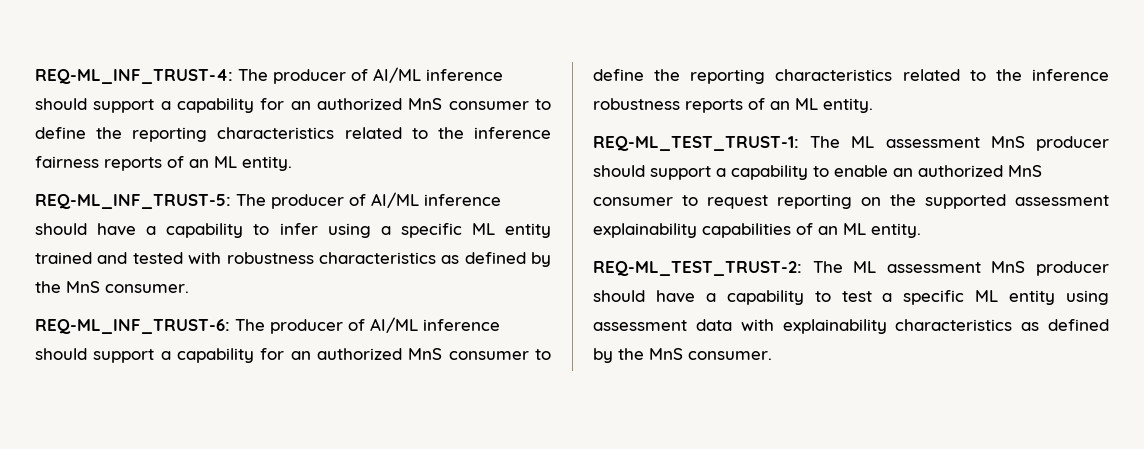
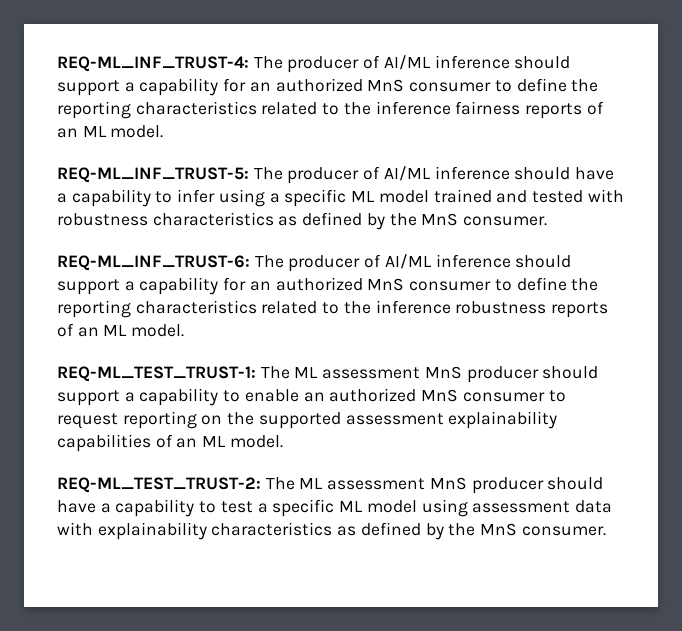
- REQ-ML_INF_TRUST-4: The producer of AI/ML inference should support a capability for an authorized MnS consumer to define the reporting characteristics related to the inference fairness reports of an ML entity.
+ REQ-ML_INF_TRUST-4: The producer of AI/ML inference should support a capability for an authorized MnS consumer to define the reporting characteristics related to the inference fairness reports of an ML model.
- REQ-ML_INF_TRUST-5: The producer of AI/ML inference should have a capability to infer using a specific ML entity trained and tested with robustness characteristics as defined by the MnS consumer.
+ REQ-ML_INF_TRUST-5: The producer of AI/ML inference should have a capability to infer using a specific ML model trained and tested with robustness characteristics as defined by the MnS consumer.
- REQ-ML_INF_TRUST-6: The producer of AI/ML inference should support a capability for an authorized MnS consumer to define the reporting characteristics related to the inference robustness reports of an ML entity.
+ REQ-ML_INF_TRUST-6: The producer of AI/ML inference should support a capability for an authorized MnS consumer to define the reporting characteristics related to the inference robustness reports of an ML model.
- REQ-ML_TEST_TRUST-1: The ML assessment MnS producer should support a capability to enable an authorized MnS consumer to request reporting on the supported assessment explainability capabilities of an ML entity.
+ REQ-ML_TEST_TRUST-1: The ML assessment MnS producer should support a capability to enable an authorized MnS consumer to request reporting on the supported assessment explainability capabilities of an ML model.
- REQ-ML_TEST_TRUST-2: The ML assessment MnS producer should have a capability to test a specific ML entity using assessment data with explainability characteristics as defined by the MnS consumer.
+ REQ-ML_TEST_TRUST-2: The ML assessment MnS producer should have a capability to test a specific ML model using assessment data with explainability characteristics as defined by the MnS consumer.

